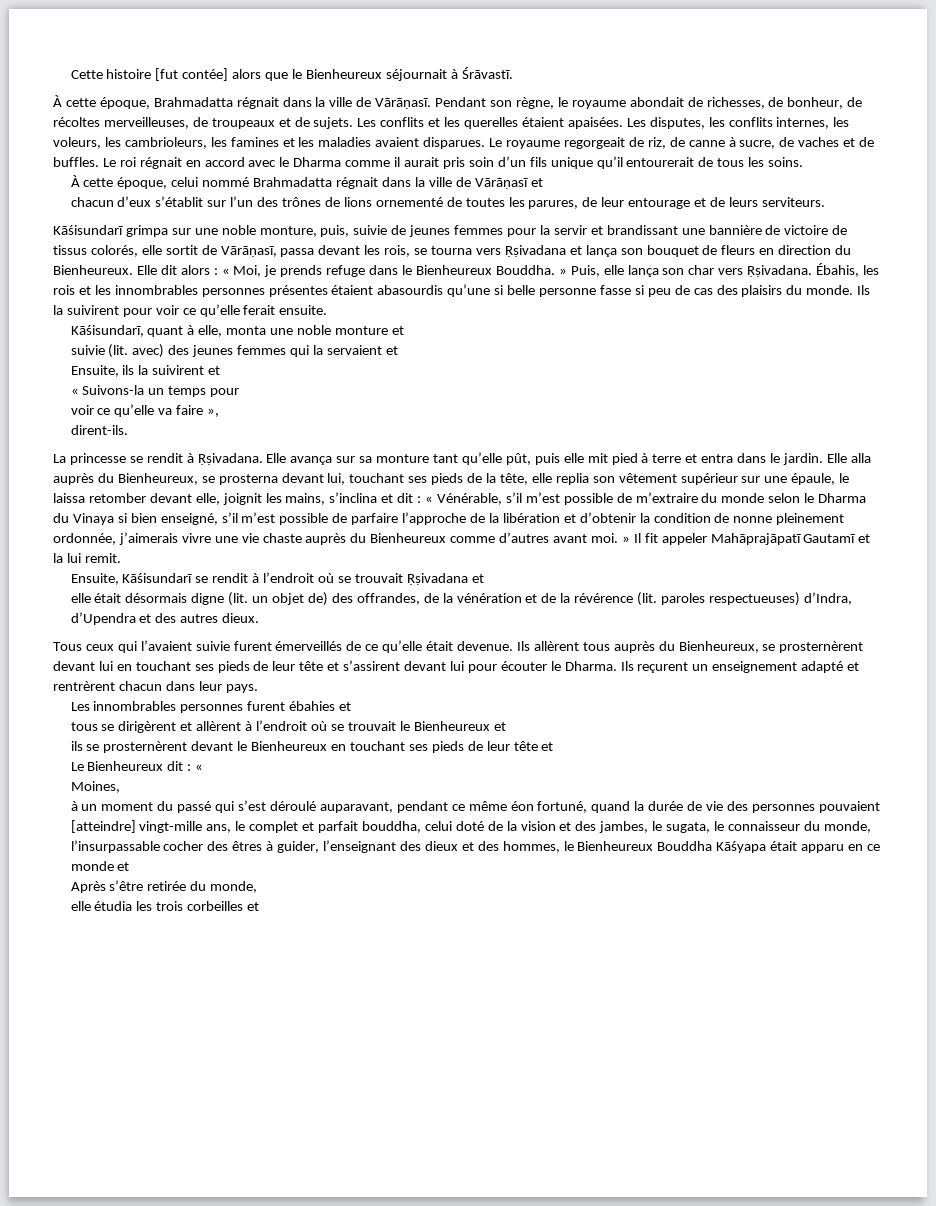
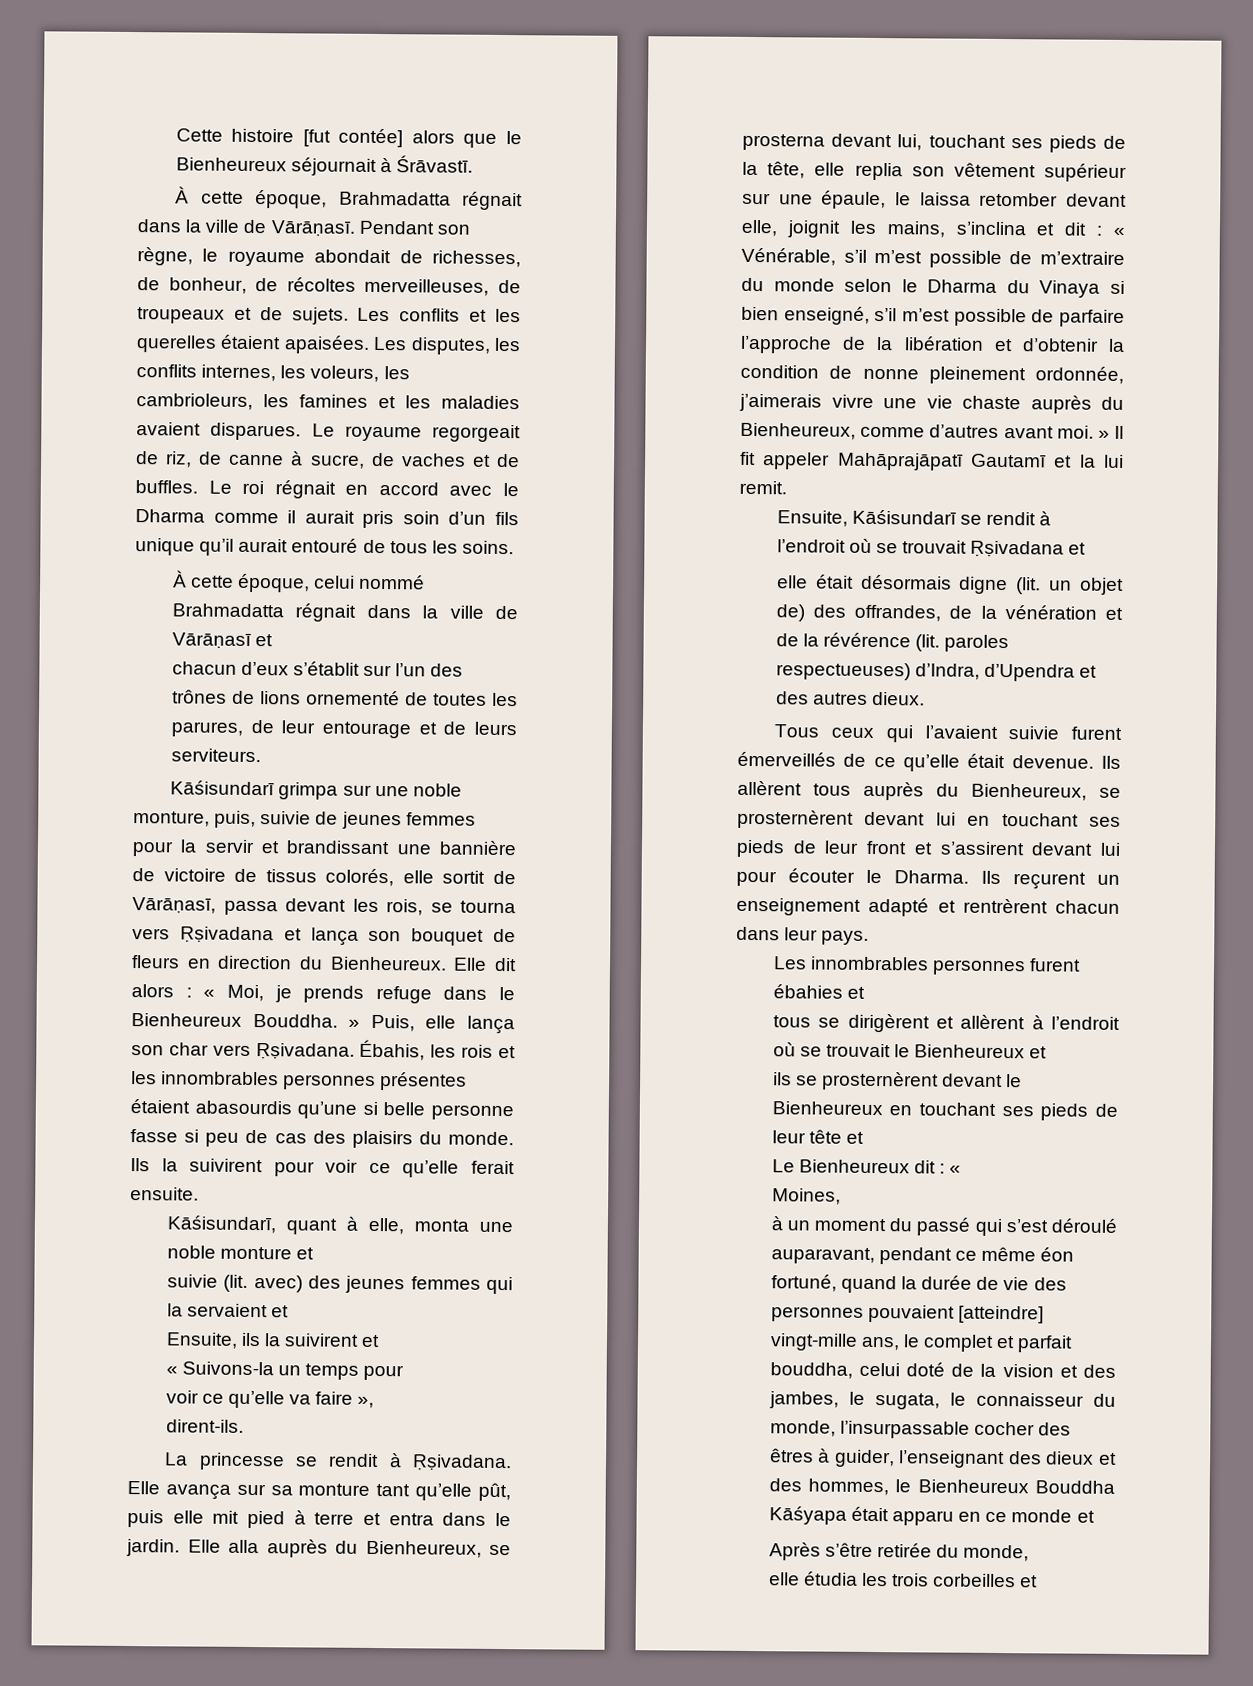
- Le roi régnait en accord avec le Dharma comme il aurait pris soin d’un fils unique qu’il entourerait de tous les soins.
+ Le roi régnait en accord avec le Dharma comme il aurait pris soin d’un fils unique qu’il aurait entouré de tous les soins.
- « Vénérable, s’il m’est possible de m’extraire du monde selon le Dharma du Vinaya si bien enseigné, s’il m’est possible de parfaire l’approche de la libération et d’obtenir la condition de nonne pleinement ordonnée, j’aimerais vivre une vie chaste auprès du Bienheureux comme d’autres avant moi. » Il fit appeler Mahāprajāpatī Gautamī et la lui remit.
+ « Vénérable, s’il m’est possible de m’extraire du monde selon le Dharma du Vinaya si bien enseigné, s’il m’est possible de parfaire l’approche de la libération et d’obtenir la condition de nonne pleinement ordonnée, j’aimerais vivre une vie chaste auprès du Bienheureux, comme d’autres avant moi. » Il fit appeler Mahāprajāpatī Gautamī et la lui remit.
- Ils allèrent tous auprès du Bienheureux, se prosternèrent devant lui en touchant ses pieds de leur tête et s’assirent devant lui pour écouter le Dharma.
+ Ils allèrent tous auprès du Bienheureux, se prosternèrent devant lui en touchant ses pieds de leur front et s’assirent devant lui pour écouter le Dharma.

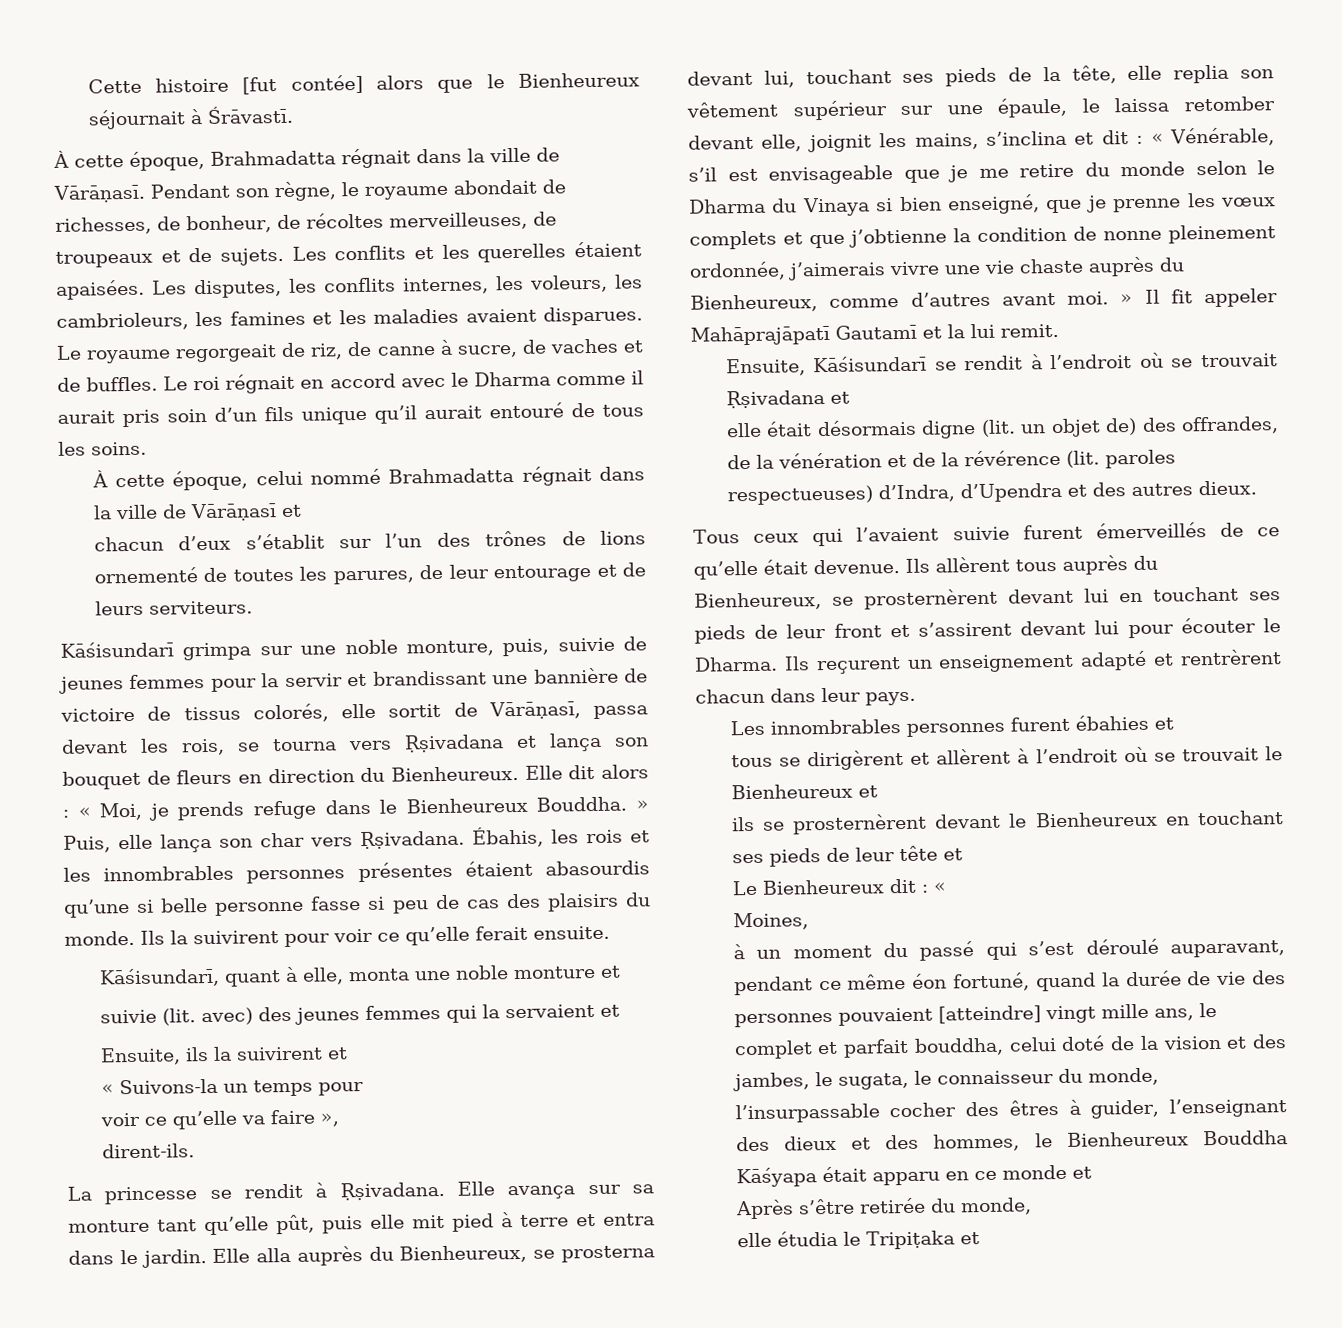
- « Vénérable, s’il m’est possible de m’extraire du monde selon le Dharma du Vinaya si bien enseigné, s’il m’est possible de parfaire l’approche de la libération et d’obtenir la condition de nonne pleinement ordonnée, j’aimerais vivre une vie chaste auprès du Bienheureux, comme d’autres avant moi. » Il fit appeler Mahāprajāpatī Gautamī et la lui remit.
+ « Vénérable, s’il est envisageable que je me retire du monde selon le Dharma du Vinaya si bien enseigné, que je prenne les vœux complets et que j’obtienne la condition de nonne pleinement ordonnée, j’aimerais vivre une vie chaste auprès du Bienheureux, comme d’autres avant moi. » Il fit appeler Mahāprajāpatī Gautamī et la lui remit.
- à un moment du passé qui s’est déroulé auparavant, pendant ce même éon fortuné, quand la durée de vie des personnes pouvaient [atteindre] vingt-mille ans, le complet et parfait bouddha, celui doté de la vision et des jambes, le sugata, le connaisseur du monde, l’insurpassable cocher des êtres à guider, l’enseignant des dieux et des hommes, le Bienheureux Bouddha Kāśyapa était apparu en ce monde et
+ à un moment du passé qui s’est déroulé auparavant, pendant ce même éon fortuné, quand la durée de vie des personnes pouvaient [atteindre] vingt mille ans, le complet et parfait bouddha, celui doté de la vision et des jambes, le sugata, le connaisseur du monde, l’insurpassable cocher des êtres à guider, l’enseignant des dieux et des hommes, le Bienheureux Bouddha Kāśyapa était apparu en ce monde et
- elle étudia les trois corbeilles et
+ elle étudia le Tripiṭaka et

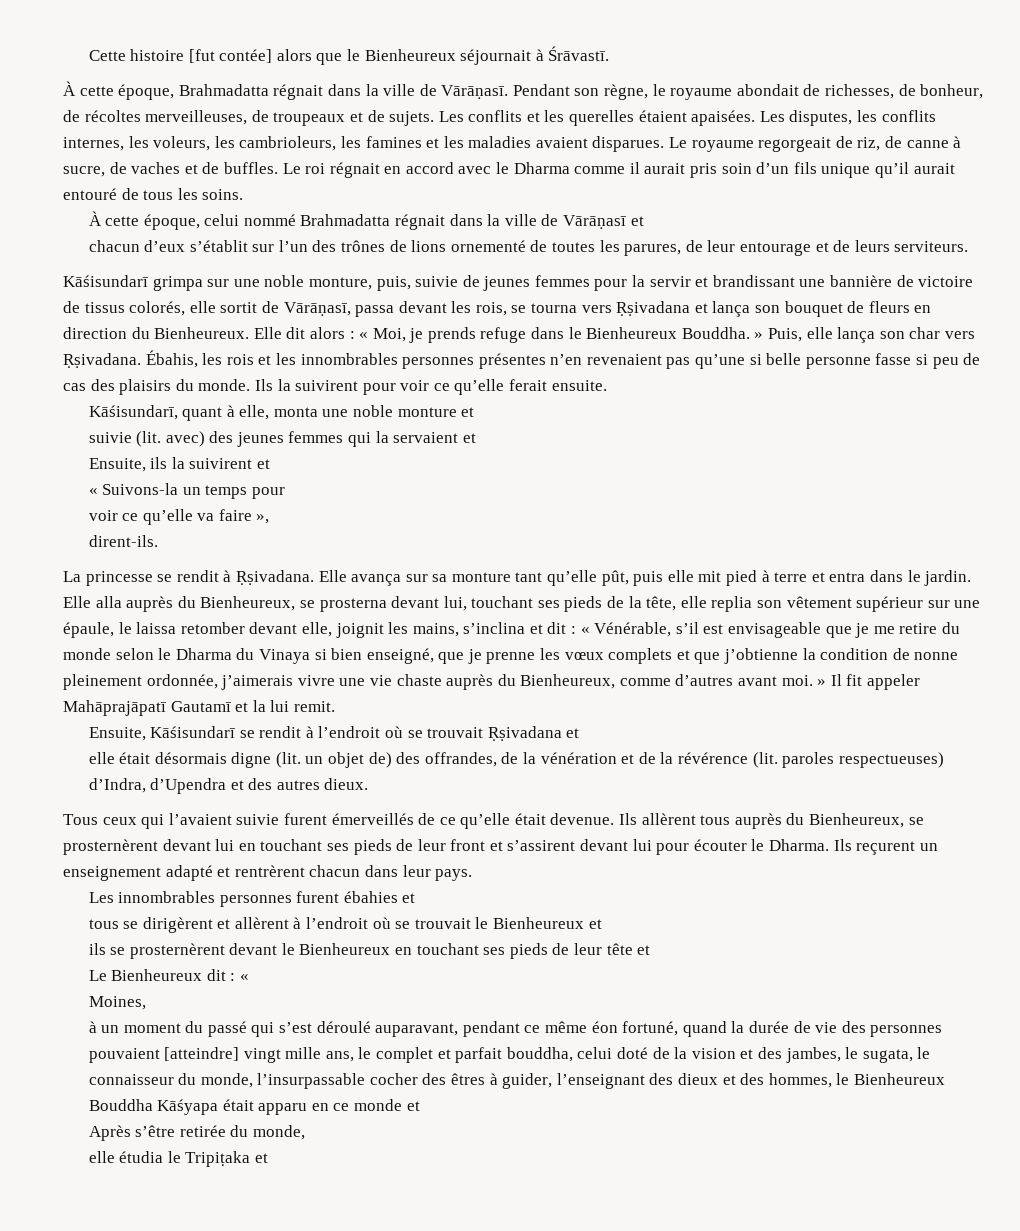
- Ébahis, les rois et les innombrables personnes présentes étaient abasourdis qu’une si belle personne fasse si peu de cas des plaisirs du monde.
+ Ébahis, les rois et les innombrables personnes présentes n’en revenaient pas qu’une si belle personne fasse si peu de cas des plaisirs du monde.

